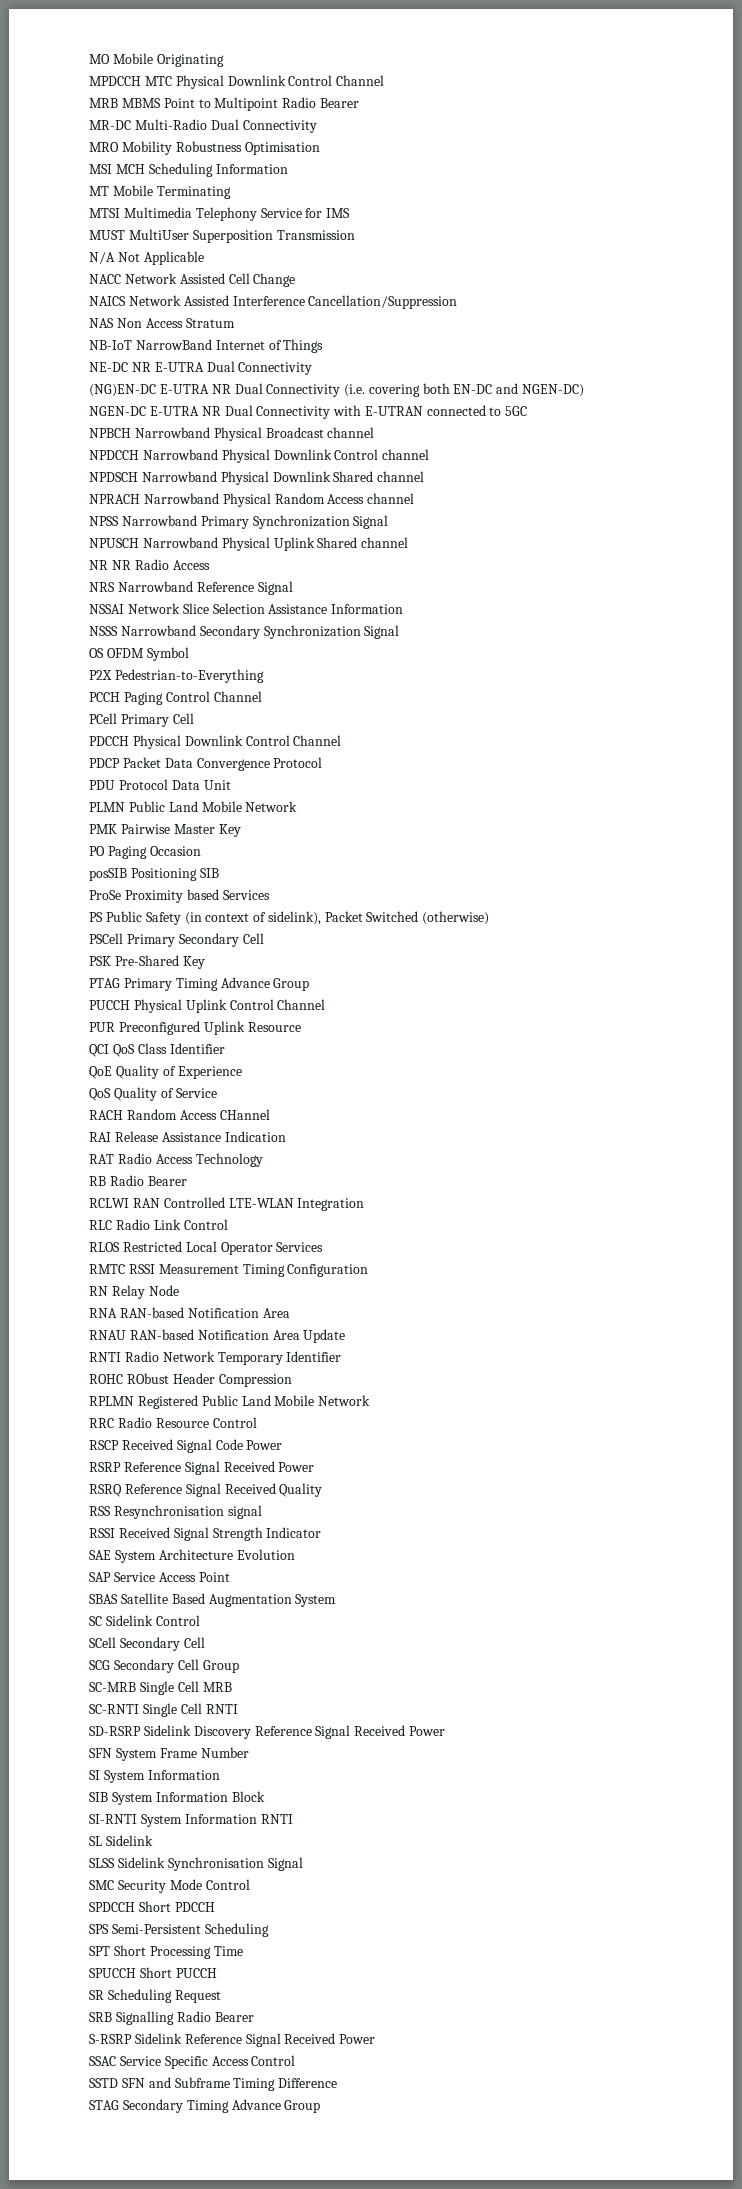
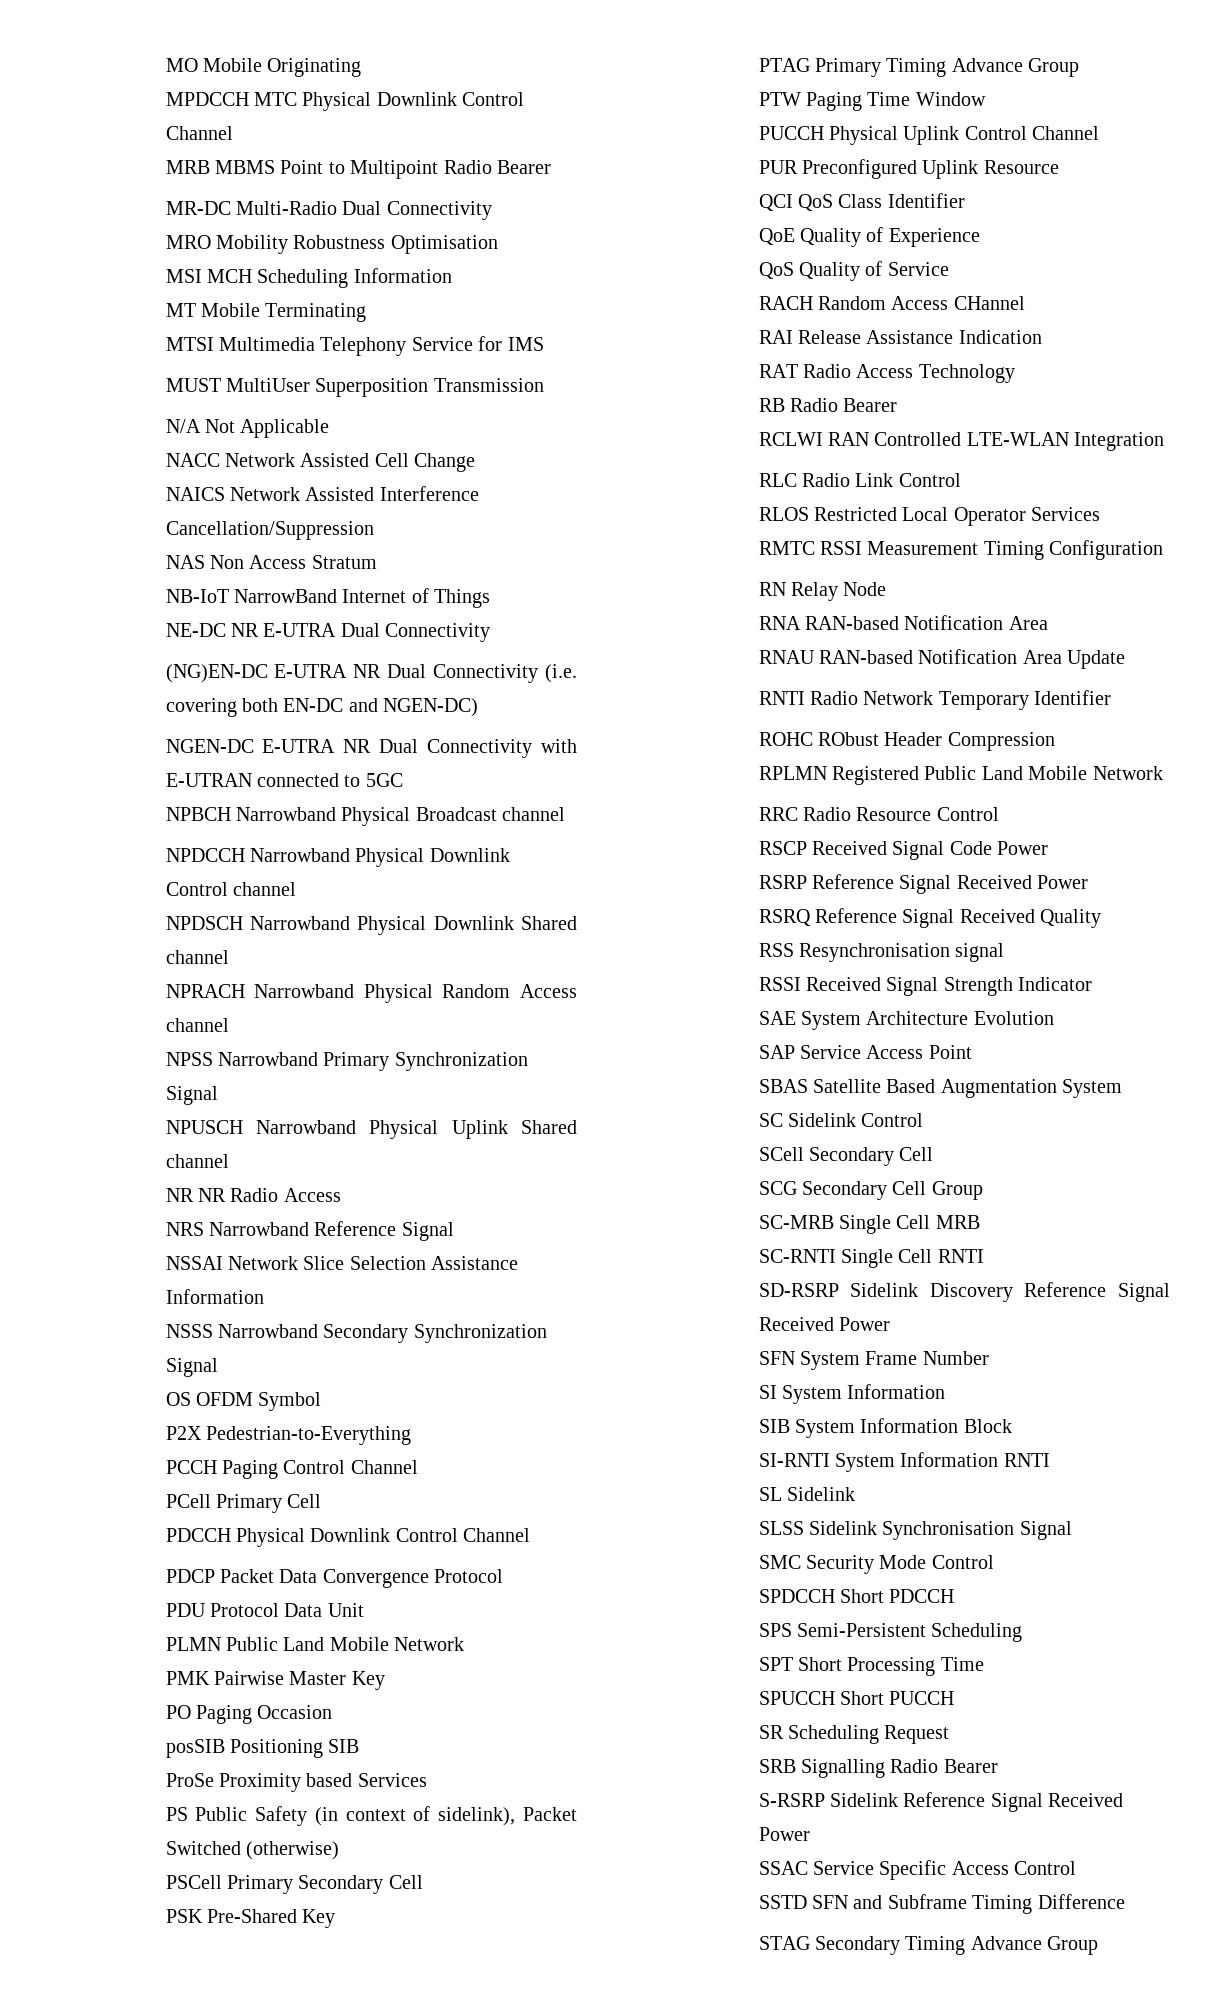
+ PTW Paging Time Window

